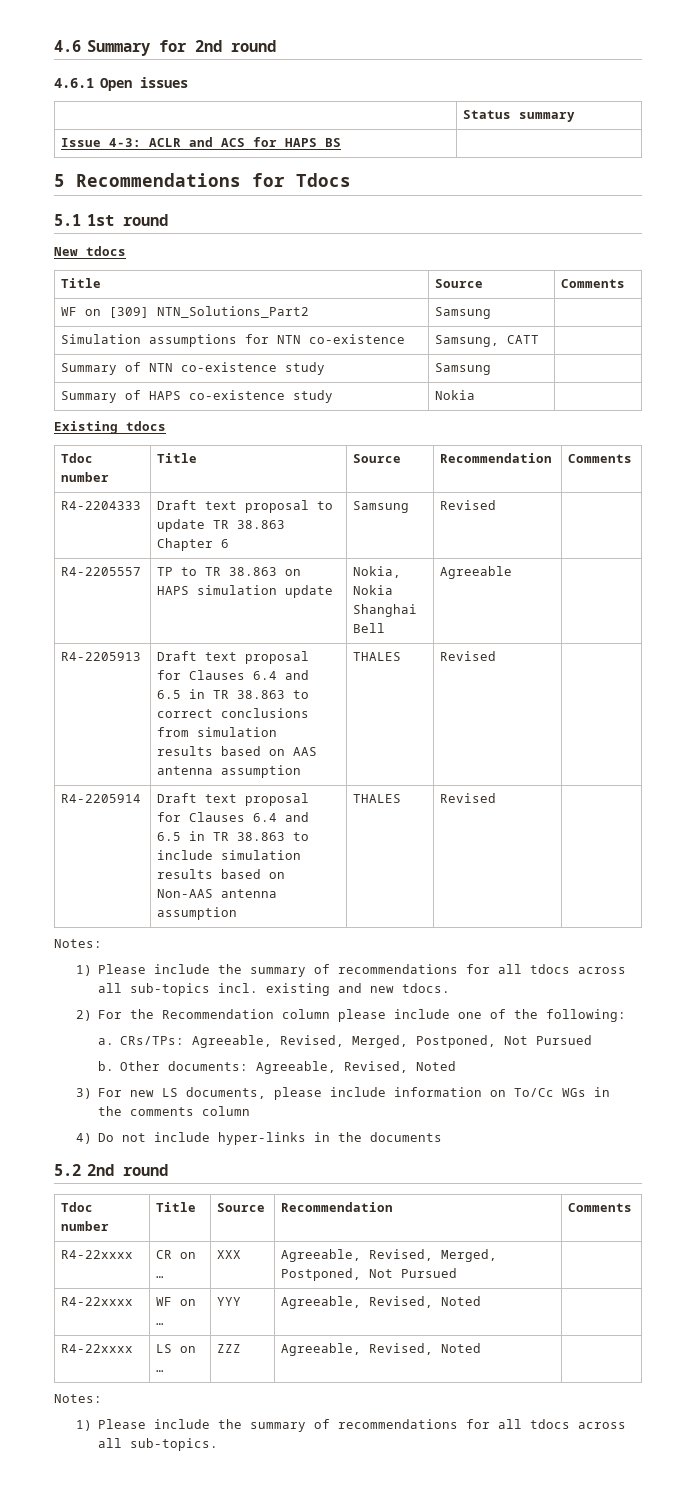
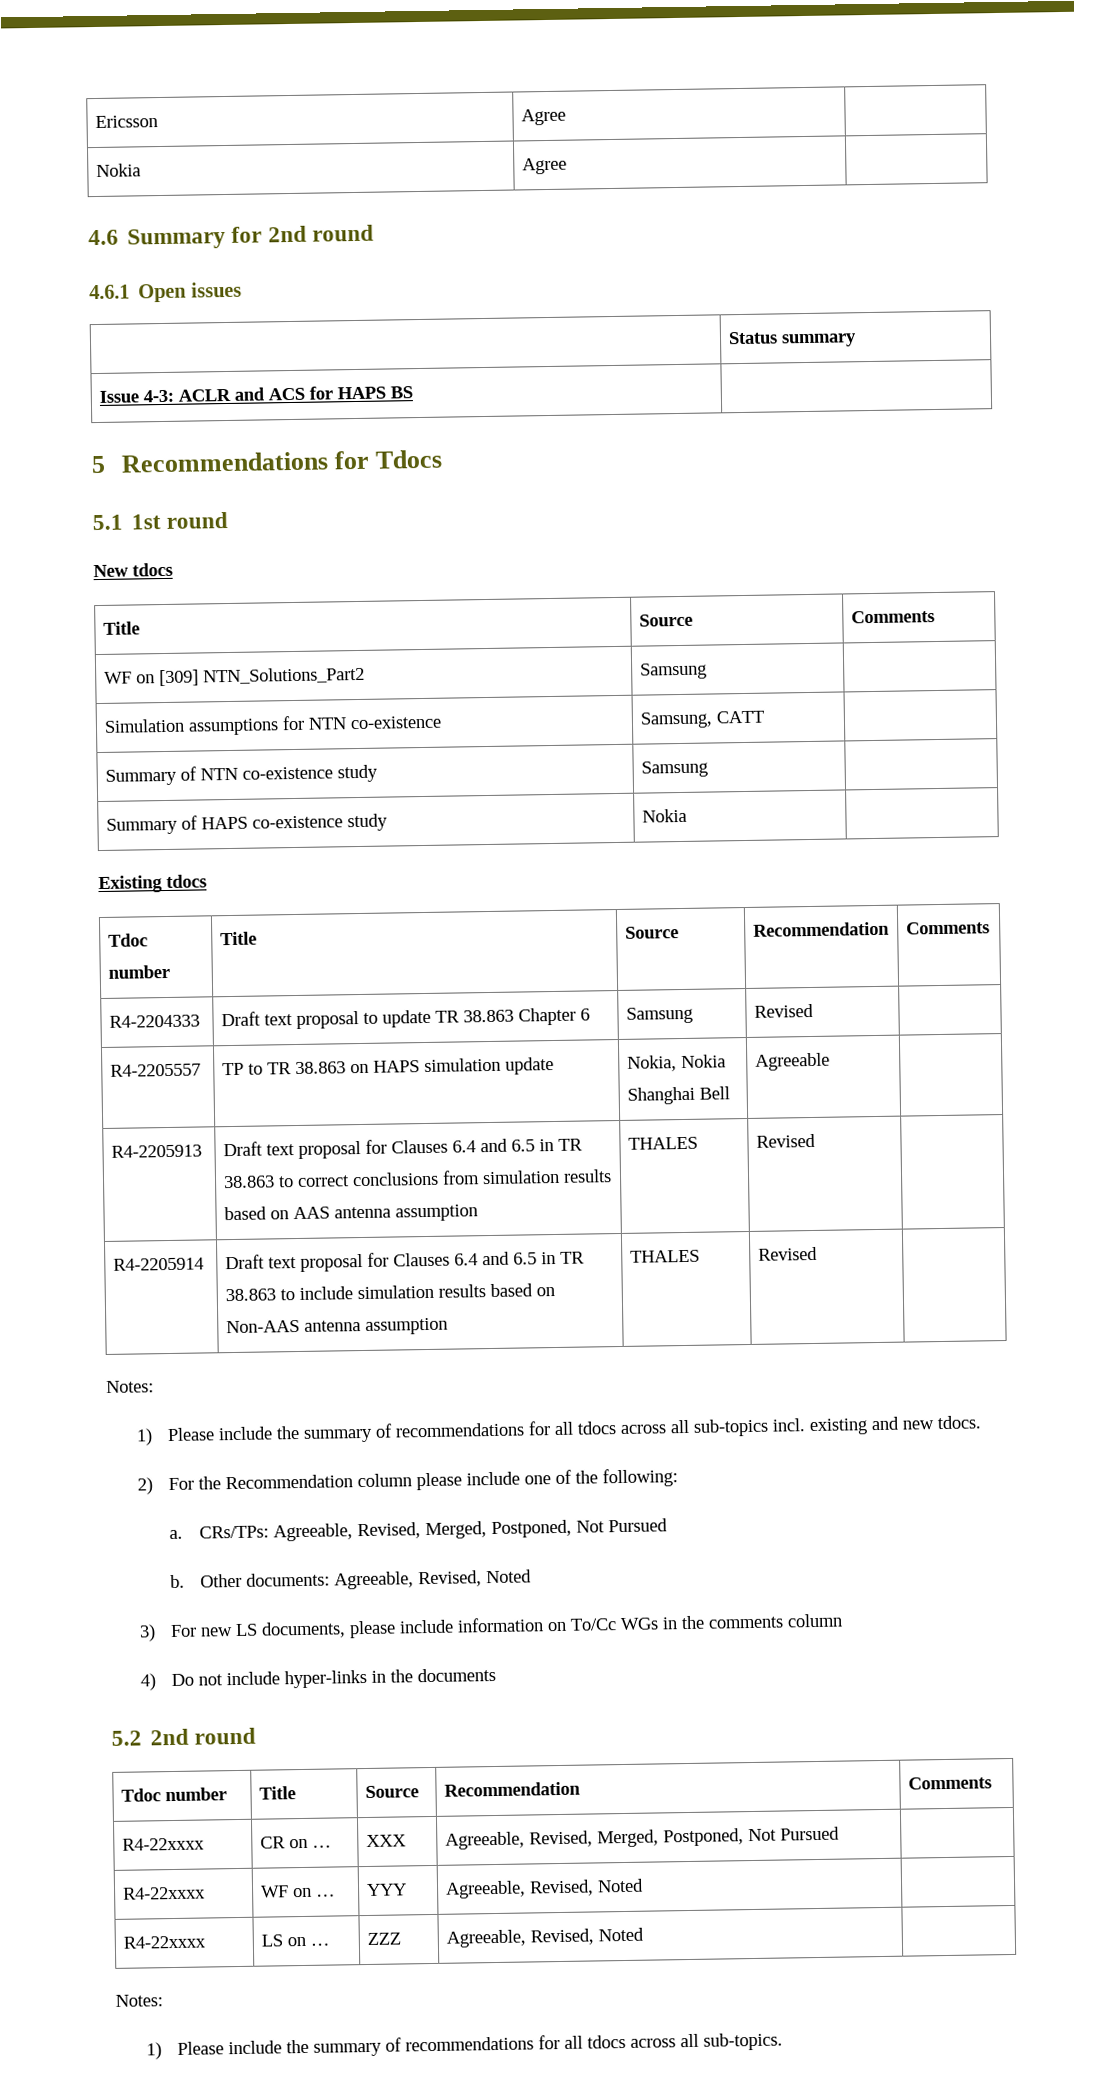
+ Ericsson | Agree |
+ Nokia | Agree |

